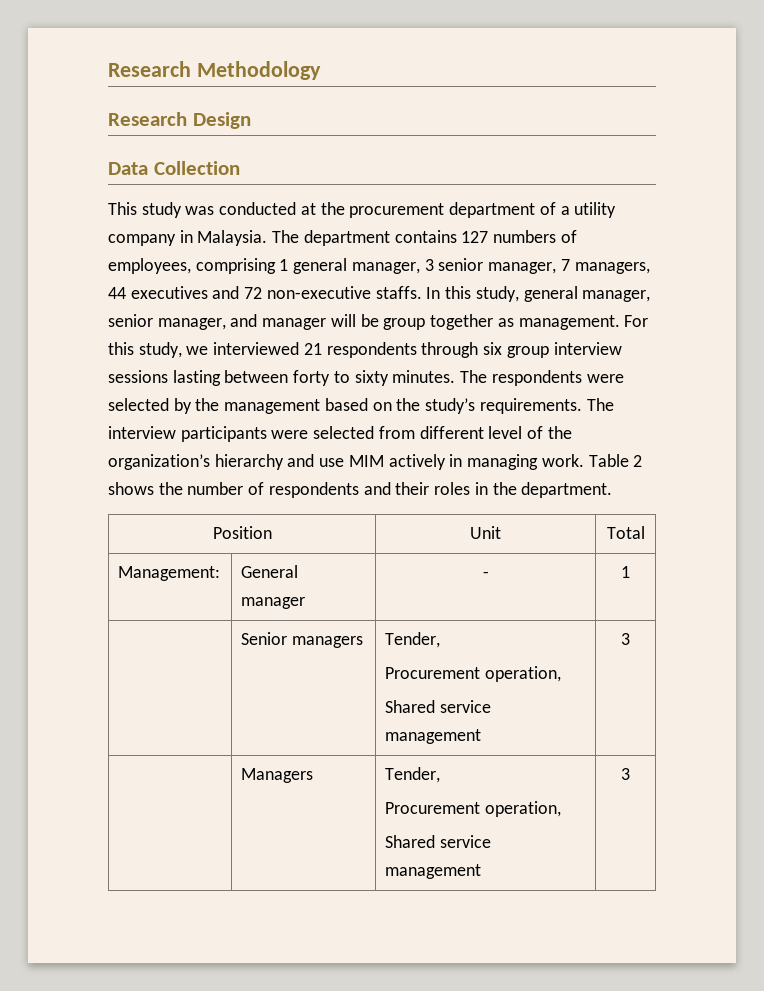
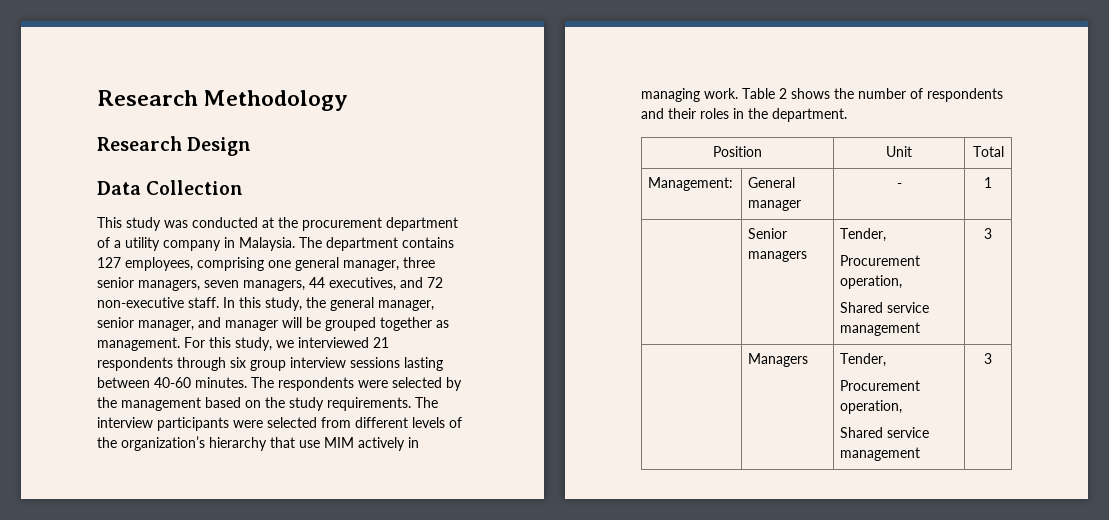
- The department contains 127 numbers of employees, comprising 1 general manager, 3 senior manager, 7 managers, 44 executives and 72 non-executive staffs.
+ The department contains 127 employees, comprising one general manager, three senior managers, seven managers, 44 executives, and 72 non-executive staff.
- In this study, general manager, senior manager, and manager will be group together as management.
+ In this study, the general manager, senior manager, and manager will be grouped together as management.
- For this study, we interviewed 21 respondents through six group interview sessions lasting between forty to sixty minutes.
+ For this study, we interviewed 21 respondents through six group interview sessions lasting between 40-60 minutes.
- The respondents were selected by the management based on the study’s requirements.
+ The respondents were selected by the management based on the study requirements.
- The interview participants were selected from different level of the organization’s hierarchy and use MIM actively in managing work.
+ The interview participants were selected from different levels of the organization’s hierarchy that use MIM actively in managing work.

